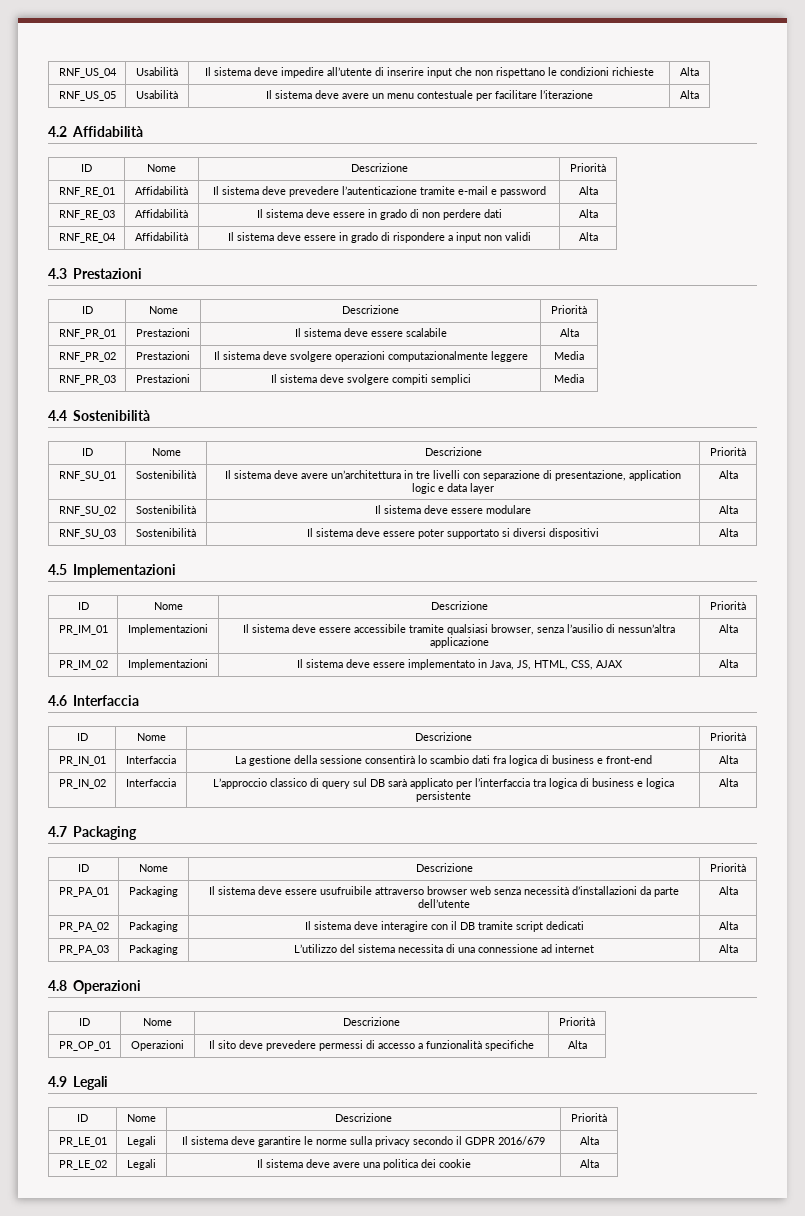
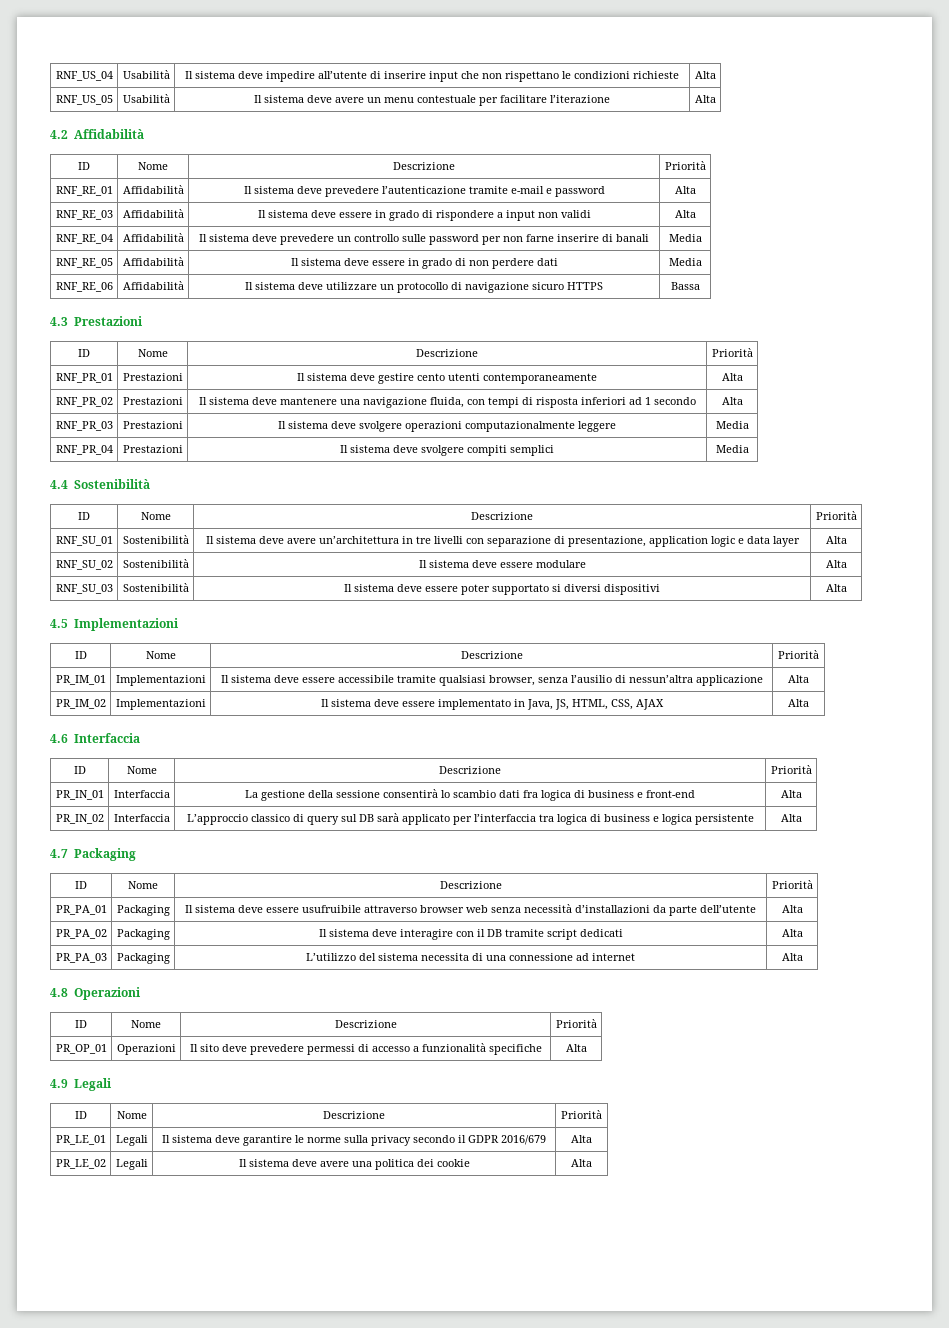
- RNF_RE_03 | Affidabilità | Il sistema deve essere in grado di non perdere dati | Alta
- RNF_RE_04 | Affidabilità | Il sistema deve essere in grado di rispondere a input non validi | Alta
+ RNF_RE_03 | Affidabilità | Il sistema deve essere in grado di rispondere a input non validi | Alta
+ RNF_RE_04 | Affidabilità | Il sistema deve prevedere un controllo sulle password per non farne inserire di banali | Media
+ RNF_RE_05 | Affidabilità | Il sistema deve essere in grado di non perdere dati | Media
+ RNF_RE_06 | Affidabilità | Il sistema deve utilizzare un protocollo di navigazione sicuro HTTPS | Bassa
- RNF_PR_01 | Prestazioni | Il sistema deve essere scalabile | Alta
+ RNF_PR_01 | Prestazioni | Il sistema deve gestire cento utenti contemporaneamente | Alta
- RNF_PR_02 | Prestazioni | Il sistema deve svolgere operazioni computazionalmente leggere | Media
+ RNF_PR_02 | Prestazioni | Il sistema deve mantenere una navigazione fluida, con tempi di risposta inferiori ad 1 secondo | Alta
+ RNF_PR_03 | Prestazioni | Il sistema deve svolgere operazioni computazionalmente leggere | Media
- RNF_PR_03 | Prestazioni | Il sistema deve svolgere compiti semplici | Media
+ RNF_PR_04 | Prestazioni | Il sistema deve svolgere compiti semplici | Media

